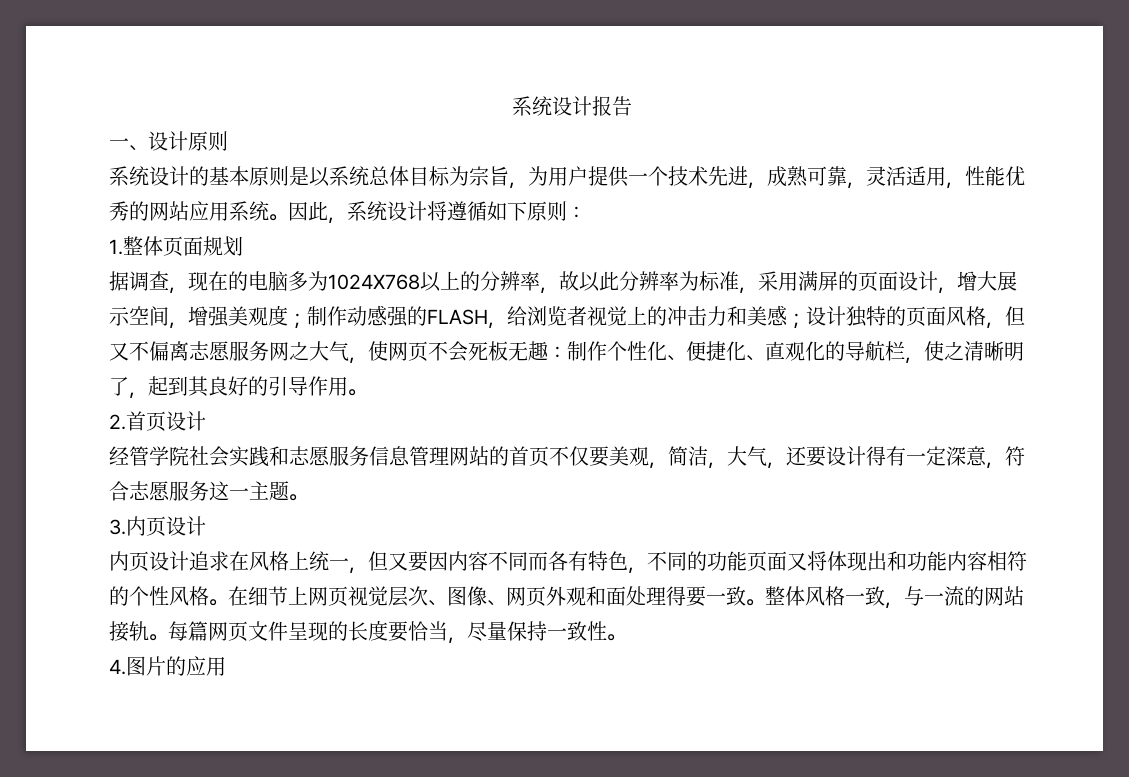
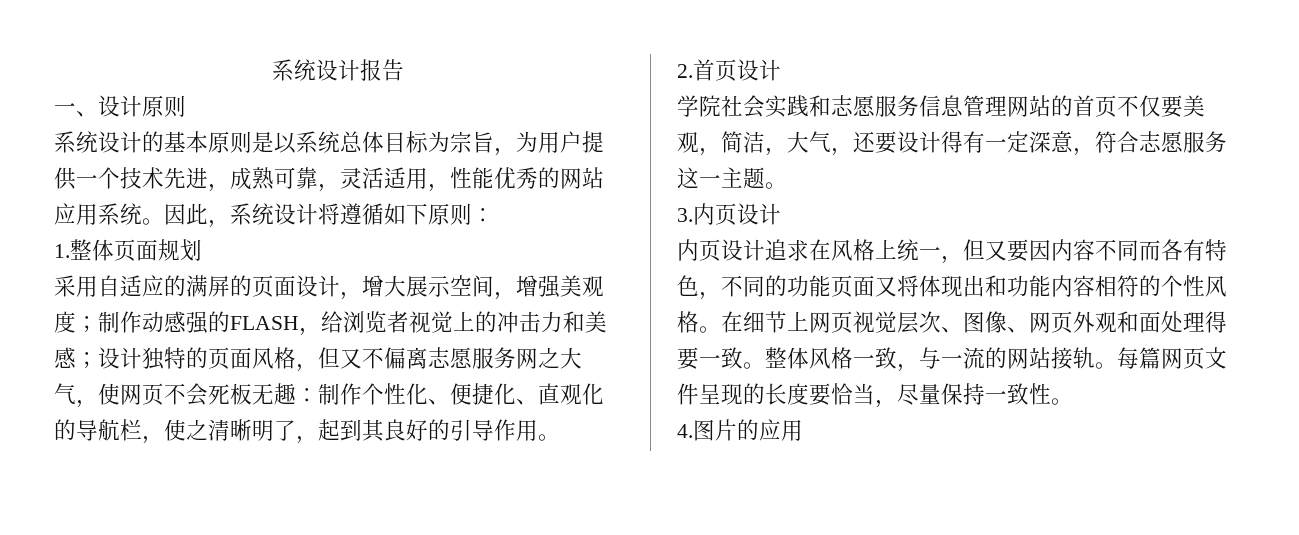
- 据调查，现在的电脑多为1024X768以上的分辨率，故以此分辨率为标准，采用满屏的页面设计，增大展示空间，增强美观度；制作动感强的FLASH，给浏览者视觉上的冲击力和美感；设计独特的页面风格，但又不偏离志愿服务网之大气，使网页不会死板无趣：制作个性化、便捷化、直观化的导航栏，使之清晰明了，起到其良好的引导作用。
+ 采用自适应的满屏的页面设计，增大展示空间，增强美观度；制作动感强的FLASH，给浏览者视觉上的冲击力和美感；设计独特的页面风格，但又不偏离志愿服务网之大气，使网页不会死板无趣：制作个性化、便捷化、直观化的导航栏，使之清晰明了，起到其良好的引导作用。
- 经管学院社会实践和志愿服务信息管理网站的首页不仅要美观，简洁，大气，还要设计得有一定深意，符合志愿服务这一主题。
+ 学院社会实践和志愿服务信息管理网站的首页不仅要美观，简洁，大气，还要设计得有一定深意，符合志愿服务这一主题。

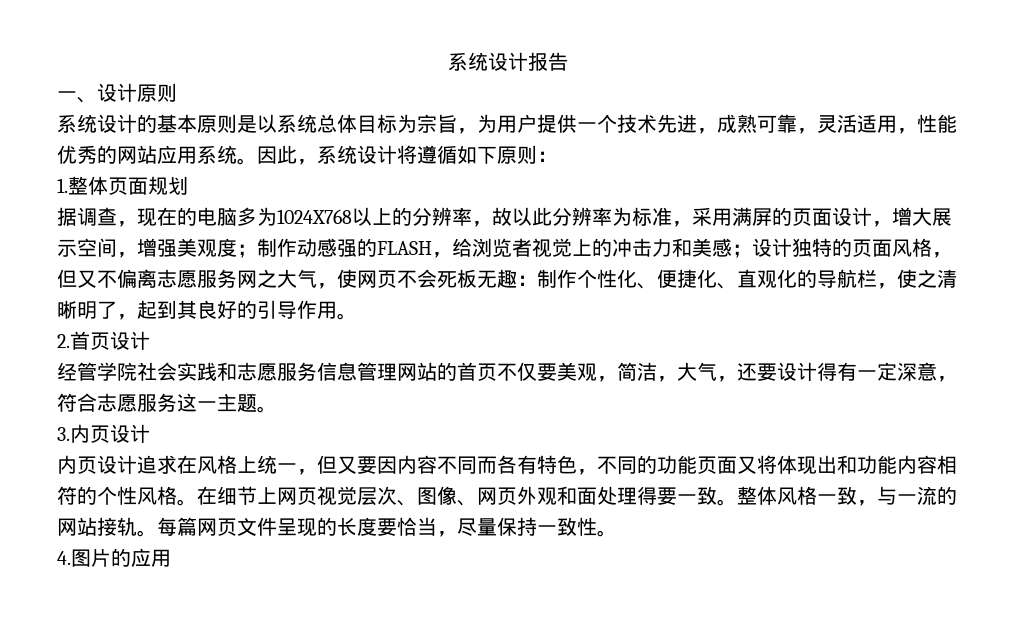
- 采用自适应的满屏的页面设计，增大展示空间，增强美观度；制作动感强的FLASH，给浏览者视觉上的冲击力和美感；设计独特的页面风格，但又不偏离志愿服务网之大气，使网页不会死板无趣：制作个性化、便捷化、直观化的导航栏，使之清晰明了，起到其良好的引导作用。
+ 据调查，现在的电脑多为1024X768以上的分辨率，故以此分辨率为标准，采用满屏的页面设计，增大展示空间，增强美观度；制作动感强的FLASH，给浏览者视觉上的冲击力和美感；设计独特的页面风格，但又不偏离志愿服务网之大气，使网页不会死板无趣：制作个性化、便捷化、直观化的导航栏，使之清晰明了，起到其良好的引导作用。
- 学院社会实践和志愿服务信息管理网站的首页不仅要美观，简洁，大气，还要设计得有一定深意，符合志愿服务这一主题。
+ 经管学院社会实践和志愿服务信息管理网站的首页不仅要美观，简洁，大气，还要设计得有一定深意，符合志愿服务这一主题。

